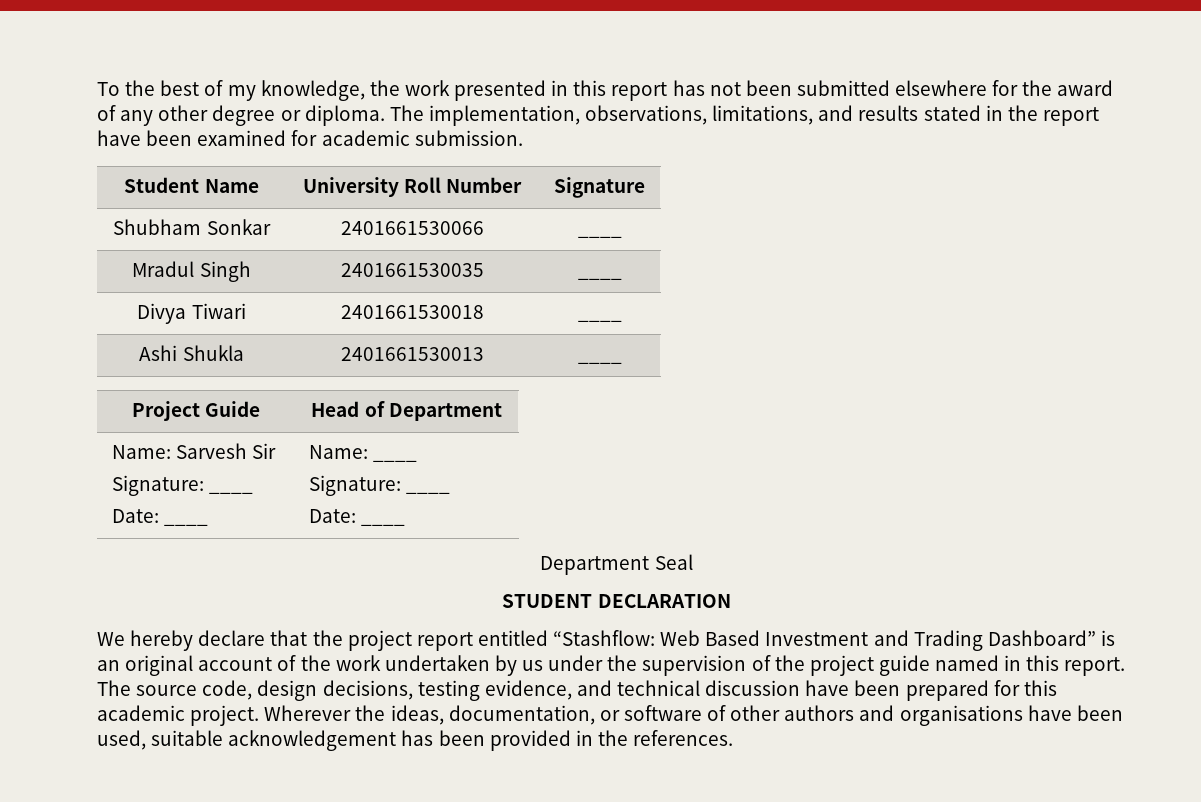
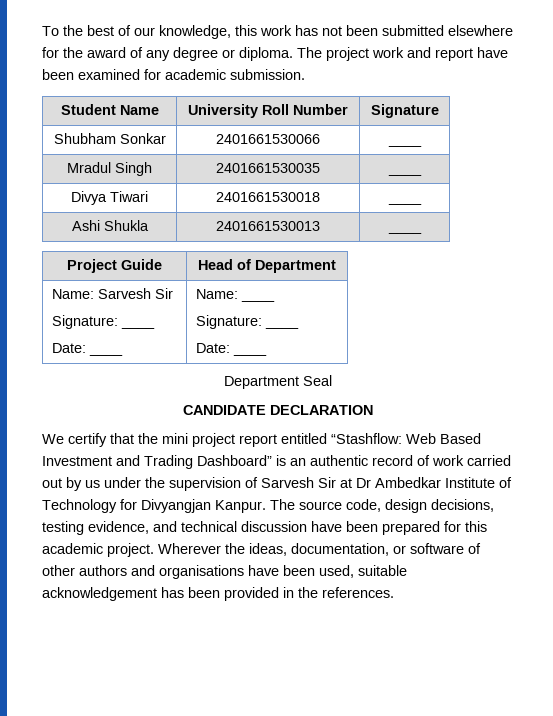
- To the best of my knowledge, the work presented in this report has not been submitted elsewhere for the award of any other degree or diploma.
+ To the best of our knowledge, this work has not been submitted elsewhere for the award of any degree or diploma.
- The implementation, observations, limitations, and results stated in the report have been examined for academic submission.
+ The project work and report have been examined for academic submission.
- STUDENT DECLARATION
+ CANDIDATE DECLARATION
- We hereby declare that the project report entitled “Stashflow: Web Based Investment and Trading Dashboard” is an original account of the work undertaken by us under the supervision of the project guide named in this report.
+ We certify that the mini project report entitled “Stashflow: Web Based Investment and Trading Dashboard” is an authentic record of work carried out by us under the supervision of Sarvesh Sir at Dr Ambedkar Institute of Technology for Divyangjan Kanpur.

